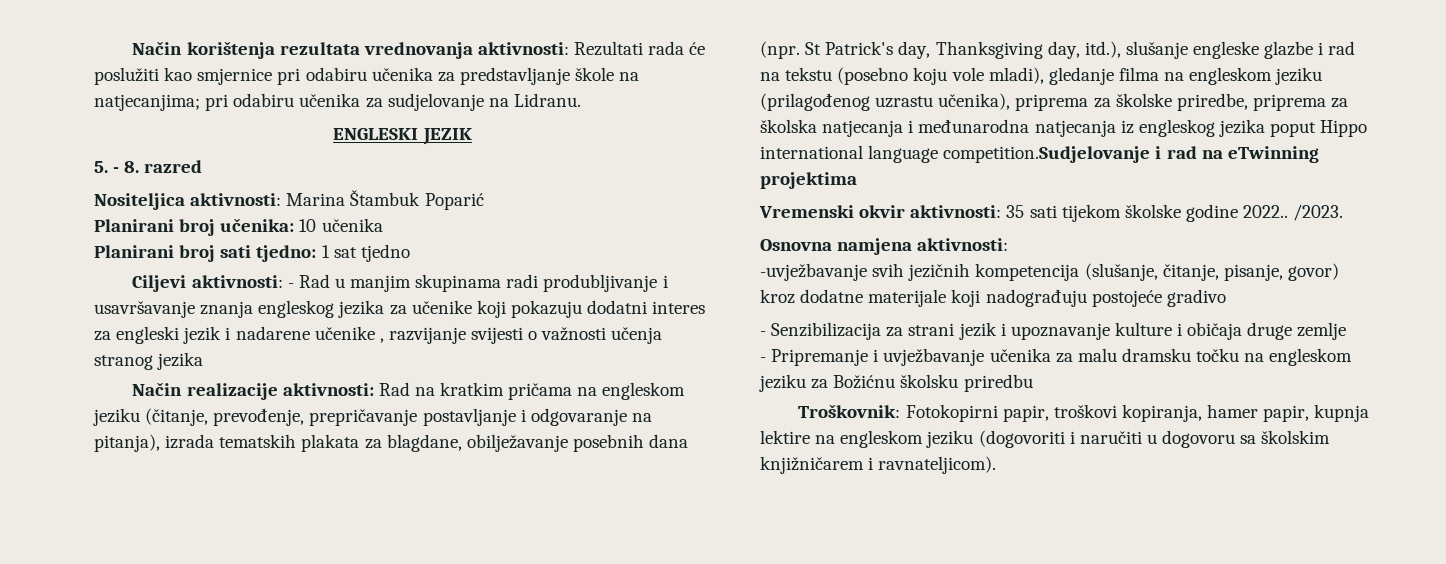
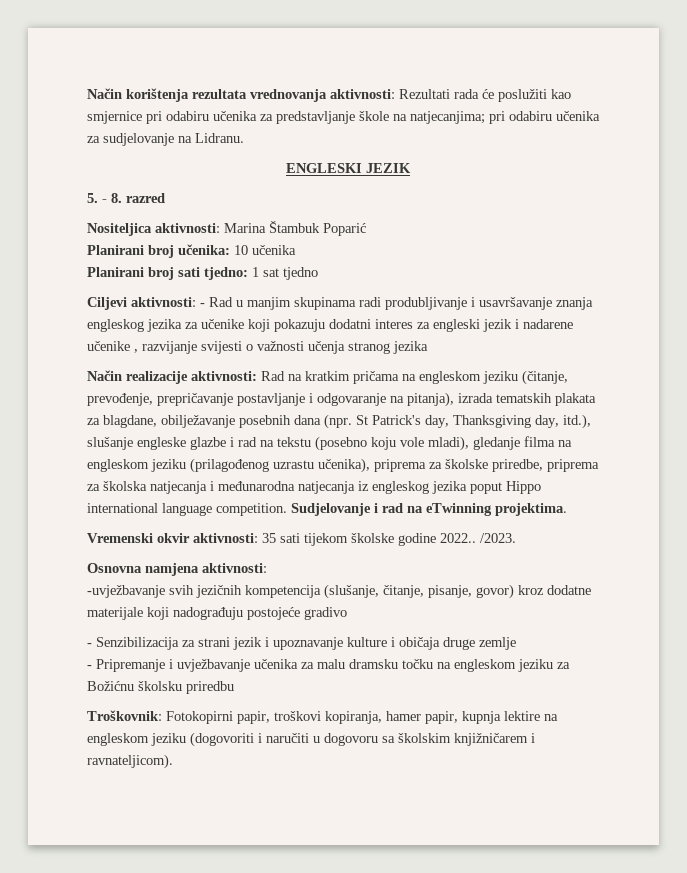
- St Patrick's day, Thanksgiving day, itd.), slušanje engleske glazbe i rad na tekstu (posebno koju vole mladi), gledanje filma na engleskom jeziku (prilagođenog uzrastu učenika), priprema za školske priredbe, priprema za školska natjecanja i međunarodna natjecanja iz engleskog jezika poput Hippo international language competition.Sudjelovanje i rad na eTwinning projektima
+ St Patrick's day, Thanksgiving day, itd.), slušanje engleske glazbe i rad na tekstu (posebno koju vole mladi), gledanje filma na engleskom jeziku (prilagođenog uzrastu učenika), priprema za školske priredbe, priprema za školska natjecanja i međunarodna natjecanja iz engleskog jezika poput Hippo international language competition. Sudjelovanje i rad na eTwinning projektima.

